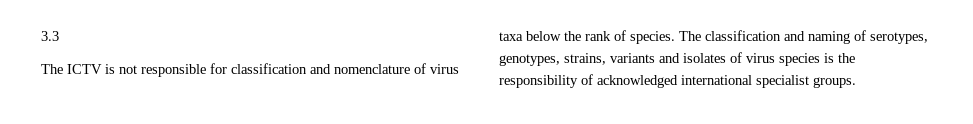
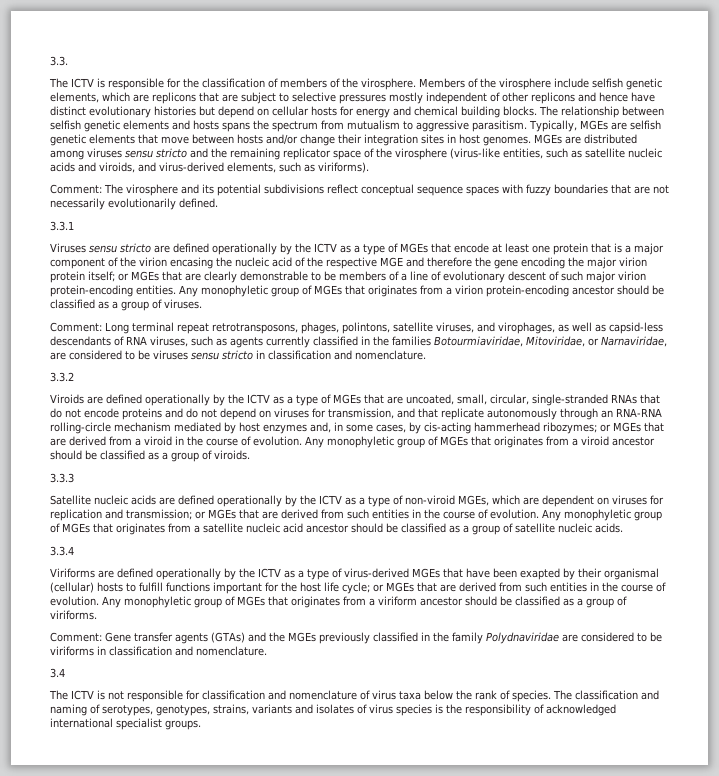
- 3.3
+ 3.3.
+ The ICTV is responsible for the classification of members of the virosphere. Members of the virosphere include selfish genetic elements, which are replicons that are subject to selective pressures mostly independent of other replicons and hence have distinct evolutionary histories but depend on cellular hosts for energy and chemical building blocks. The relationship between selfish genetic elements and hosts spans the spectrum from mutualism to aggressive parasitism. Typically, MGEs are selfish genetic elements that move between hosts and/or change their integration sites in host genomes. MGEs are distributed among viruses sensu stricto and the remaining replicator space of the virosphere (virus-like entities, such as satellite nucleic acids and viroids, and virus-derived elements, such as viriforms).
+ Comment: The virosphere and its potential subdivisions reflect conceptual sequence spaces with fuzzy boundaries that are not necessarily evolutionarily defined.
+ 3.3.1
+ Viruses sensu stricto are defined operationally by the ICTV as a type of MGEs that encode at least one protein that is a major component of the virion encasing the nucleic acid of the respective MGE and therefore the gene encoding the major virion protein itself; or MGEs that are clearly demonstrable to be members of a line of evolutionary descent of such major virion protein-encoding entities. Any monophyletic group of MGEs that originates from a virion protein-encoding ancestor should be classified as a group of viruses.
+ Comment: Long terminal repeat retrotransposons, phages, polintons, satellite viruses, and virophages, as well as capsid-less descendants of RNA viruses, such as agents currently classified in the families Botourmiaviridae, Mitoviridae, or Narnaviridae, are considered to be viruses sensu stricto in classification and nomenclature.
+ 3.3.2
+ Viroids are defined operationally by the ICTV as a type of MGEs that are uncoated, small, circular, single-stranded RNAs that do not encode proteins and do not depend on viruses for transmission, and that replicate autonomously through an RNA-RNA rolling-circle mechanism mediated by host enzymes and, in some cases, by cis-acting hammerhead ribozymes; or MGEs that are derived from a viroid in the course of evolution. Any monophyletic group of MGEs that originates from a viroid ancestor should be classified as a group of viroids.
+ 3.3.3
+ Satellite nucleic acids are defined operationally by the ICTV as a type of non-viroid MGEs, which are dependent on viruses for replication and transmission; or MGEs that are derived from such entities in the course of evolution. Any monophyletic group of MGEs that originates from a satellite nucleic acid ancestor should be classified as a group of satellite nucleic acids.
+ 3.3.4
+ Viriforms are defined operationally by the ICTV as a type of virus-derived MGEs that have been exapted by their organismal (cellular) hosts to fulfill functions important for the host life cycle; or MGEs that are derived from such entities in the course of evolution. Any monophyletic group of MGEs that originates from a viriform ancestor should be classified as a group of viriforms.
+ Comment: Gene transfer agents (GTAs) and the MGEs previously classified in the family Polydnaviridae are considered to be viriforms in classification and nomenclature.
+ 3.4

